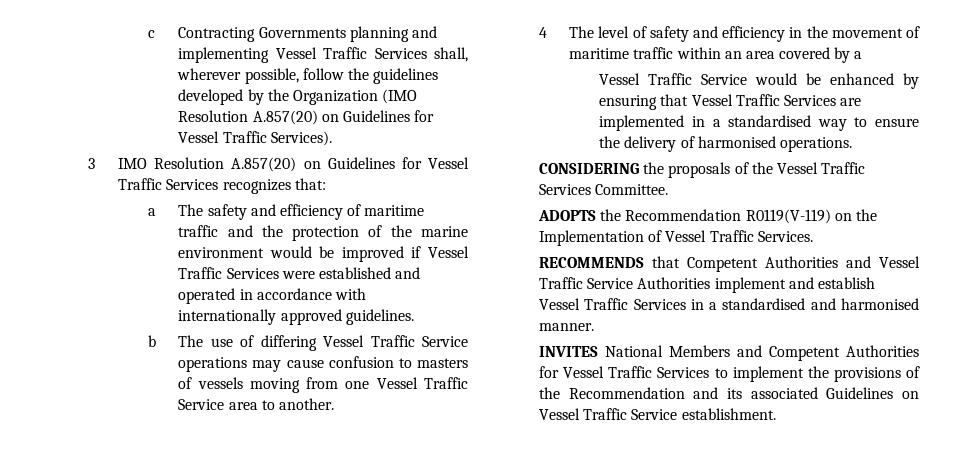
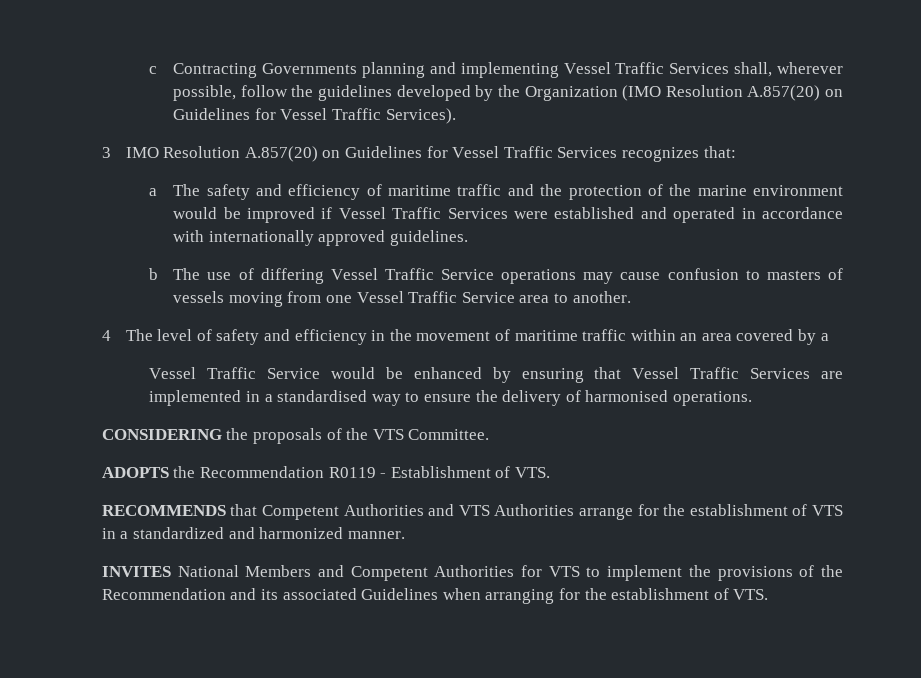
- CONSIDERING the proposals of the Vessel Traffic Services Committee.
+ CONSIDERING the proposals of the VTS Committee.
- ADOPTS the Recommendation R0119(V-119) on the Implementation of Vessel Traffic Services.
+ ADOPTS the Recommendation R0119 - Establishment of VTS.
- RECOMMENDS that Competent Authorities and Vessel Traffic Service Authorities implement and establish Vessel Traffic Services in a standardised and harmonised manner.
+ RECOMMENDS that Competent Authorities and VTS Authorities arrange for the establishment of VTS in a standardized and harmonized manner.
- INVITES National Members and Competent Authorities for Vessel Traffic Services to implement the provisions of the Recommendation and its associated Guidelines on Vessel Traffic Service establishment.
+ INVITES National Members and Competent Authorities for VTS to implement the provisions of the Recommendation and its associated Guidelines when arranging for the establishment of VTS.

